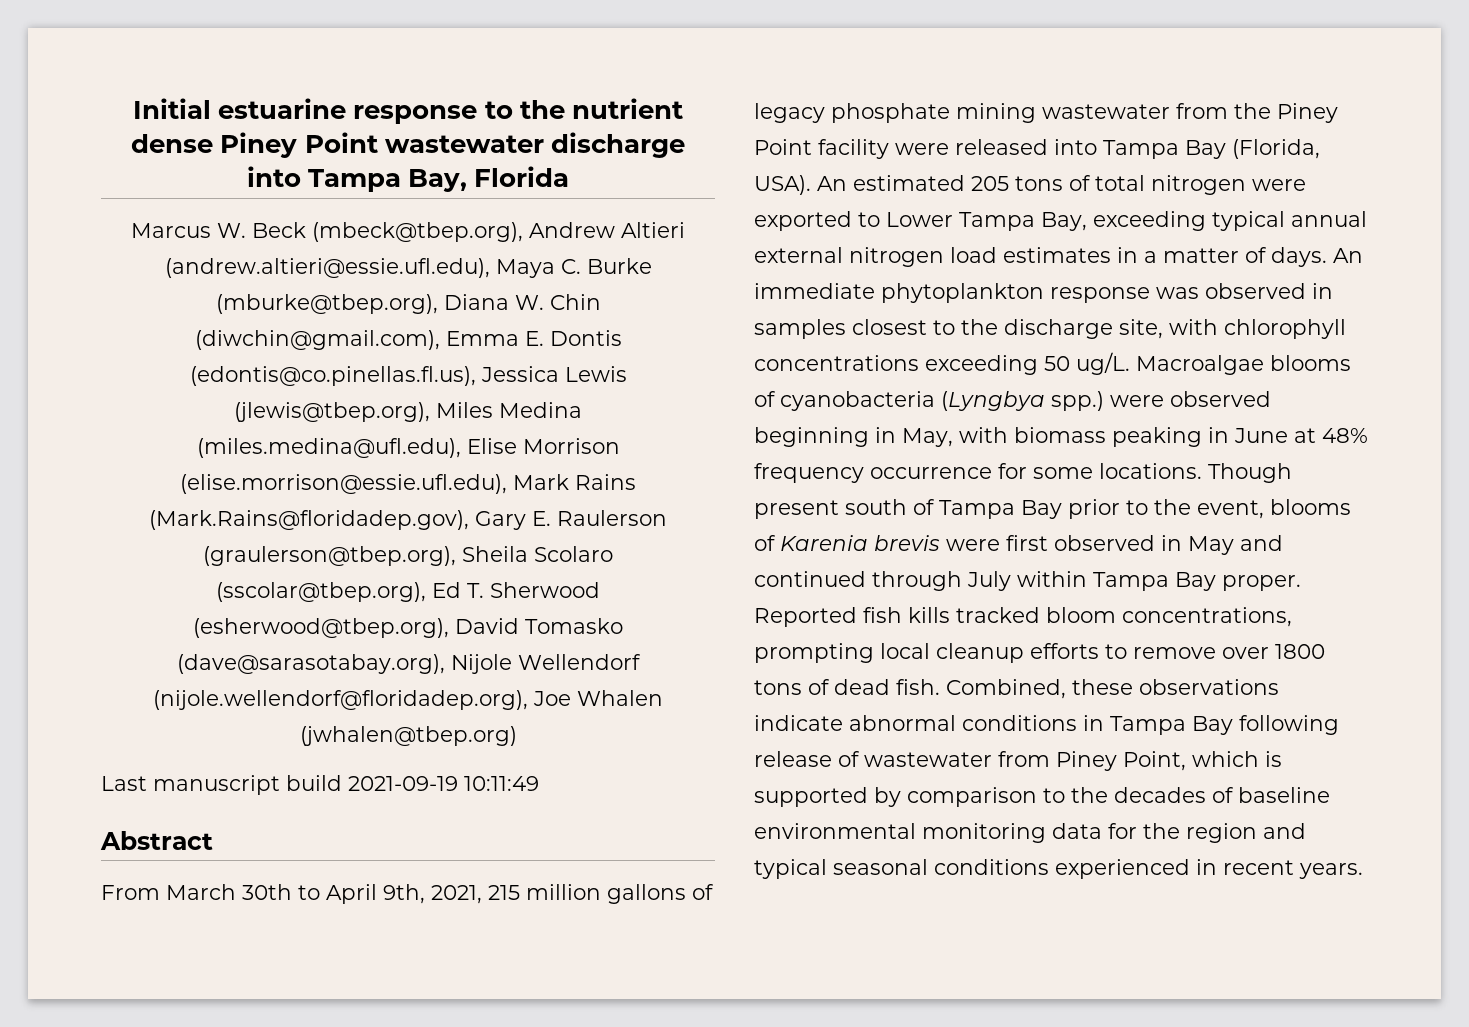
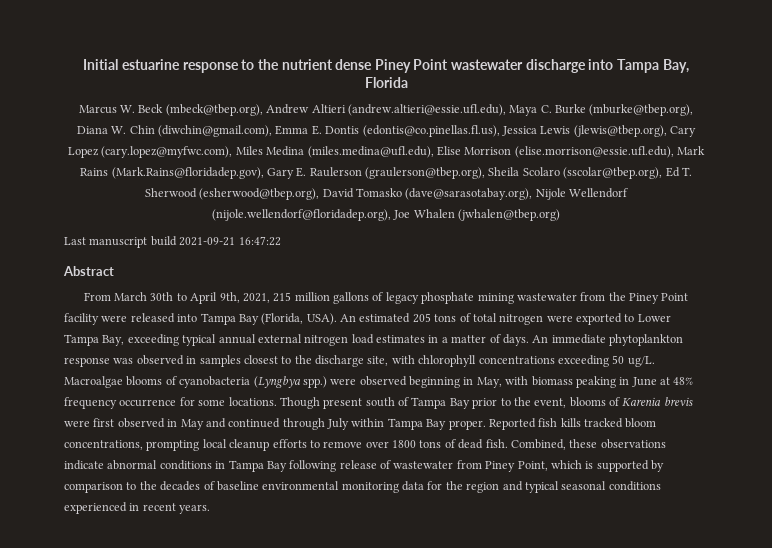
- Marcus W. Beck (mbeck@tbep.org), Andrew Altieri (andrew.altieri@essie.ufl.edu), Maya C. Burke (mburke@tbep.org), Diana W. Chin (diwchin@gmail.com), Emma E. Dontis (edontis@co.pinellas.fl.us), Jessica Lewis (jlewis@tbep.org), Miles Medina (miles.medina@ufl.edu), Elise Morrison (elise.morrison@essie.ufl.edu), Mark Rains (Mark.Rains@floridadep.gov), Gary E. Raulerson (graulerson@tbep.org), Sheila Scolaro (sscolar@tbep.org), Ed T. Sherwood (esherwood@tbep.org), David Tomasko (dave@sarasotabay.org), Nijole Wellendorf (nijole.wellendorf@floridadep.org), Joe Whalen (jwhalen@tbep.org)
+ Marcus W. Beck (mbeck@tbep.org), Andrew Altieri (andrew.altieri@essie.ufl.edu), Maya C. Burke (mburke@tbep.org), Diana W. Chin (diwchin@gmail.com), Emma E. Dontis (edontis@co.pinellas.fl.us), Jessica Lewis (jlewis@tbep.org), Cary Lopez (cary.lopez@myfwc.com), Miles Medina (miles.medina@ufl.edu), Elise Morrison (elise.morrison@essie.ufl.edu), Mark Rains (Mark.Rains@floridadep.gov), Gary E. Raulerson (graulerson@tbep.org), Sheila Scolaro (sscolar@tbep.org), Ed T. Sherwood (esherwood@tbep.org), David Tomasko (dave@sarasotabay.org), Nijole Wellendorf (nijole.wellendorf@floridadep.org), Joe Whalen (jwhalen@tbep.org)
- Last manuscript build 2021-09-19 10:11:49
+ Last manuscript build 2021-09-21 16:47:22

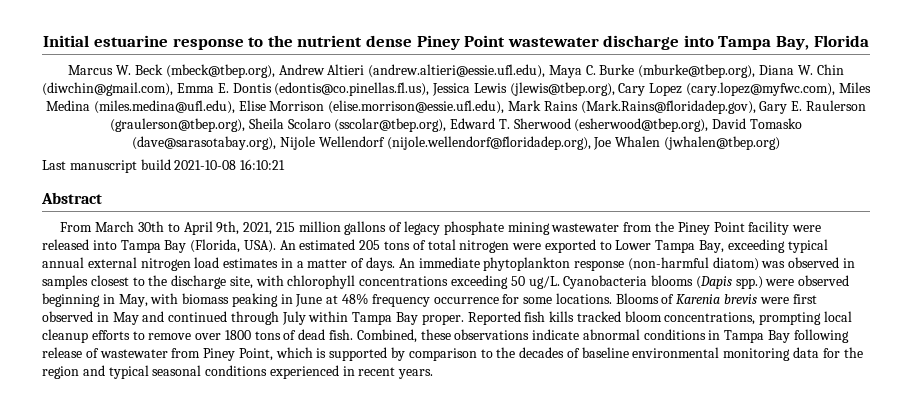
- Marcus W. Beck (mbeck@tbep.org), Andrew Altieri (andrew.altieri@essie.ufl.edu), Maya C. Burke (mburke@tbep.org), Diana W. Chin (diwchin@gmail.com), Emma E. Dontis (edontis@co.pinellas.fl.us), Jessica Lewis (jlewis@tbep.org), Cary Lopez (cary.lopez@myfwc.com), Miles Medina (miles.medina@ufl.edu), Elise Morrison (elise.morrison@essie.ufl.edu), Mark Rains (Mark.Rains@floridadep.gov), Gary E. Raulerson (graulerson@tbep.org), Sheila Scolaro (sscolar@tbep.org), Ed T. Sherwood (esherwood@tbep.org), David Tomasko (dave@sarasotabay.org), Nijole Wellendorf (nijole.wellendorf@floridadep.org), Joe Whalen (jwhalen@tbep.org)
+ Marcus W. Beck (mbeck@tbep.org), Andrew Altieri (andrew.altieri@essie.ufl.edu), Maya C. Burke (mburke@tbep.org), Diana W. Chin (diwchin@gmail.com), Emma E. Dontis (edontis@co.pinellas.fl.us), Jessica Lewis (jlewis@tbep.org), Cary Lopez (cary.lopez@myfwc.com), Miles Medina (miles.medina@ufl.edu), Elise Morrison (elise.morrison@essie.ufl.edu), Mark Rains (Mark.Rains@floridadep.gov), Gary E. Raulerson (graulerson@tbep.org), Sheila Scolaro (sscolar@tbep.org), Edward T. Sherwood (esherwood@tbep.org), David Tomasko (dave@sarasotabay.org), Nijole Wellendorf (nijole.wellendorf@floridadep.org), Joe Whalen (jwhalen@tbep.org)
- Last manuscript build 2021-09-21 16:47:22
+ Last manuscript build 2021-10-08 16:10:21
- An immediate phytoplankton response was observed in samples closest to the discharge site, with chlorophyll concentrations exceeding 50 ug/L.
+ An immediate phytoplankton response (non-harmful diatom) was observed in samples closest to the discharge site, with chlorophyll concentrations exceeding 50 ug/L.
- Macroalgae blooms of cyanobacteria (Lyngbya spp.) were observed beginning in May, with biomass peaking in June at 48% frequency occurrence for some locations.
+ Cyanobacteria blooms (Dapis spp.) were observed beginning in May, with biomass peaking in June at 48% frequency occurrence for some locations.
- Though present south of Tampa Bay prior to the event, blooms of Karenia brevis were first observed in May and continued through July within Tampa Bay proper.
+ Blooms of Karenia brevis were first observed in May and continued through July within Tampa Bay proper.

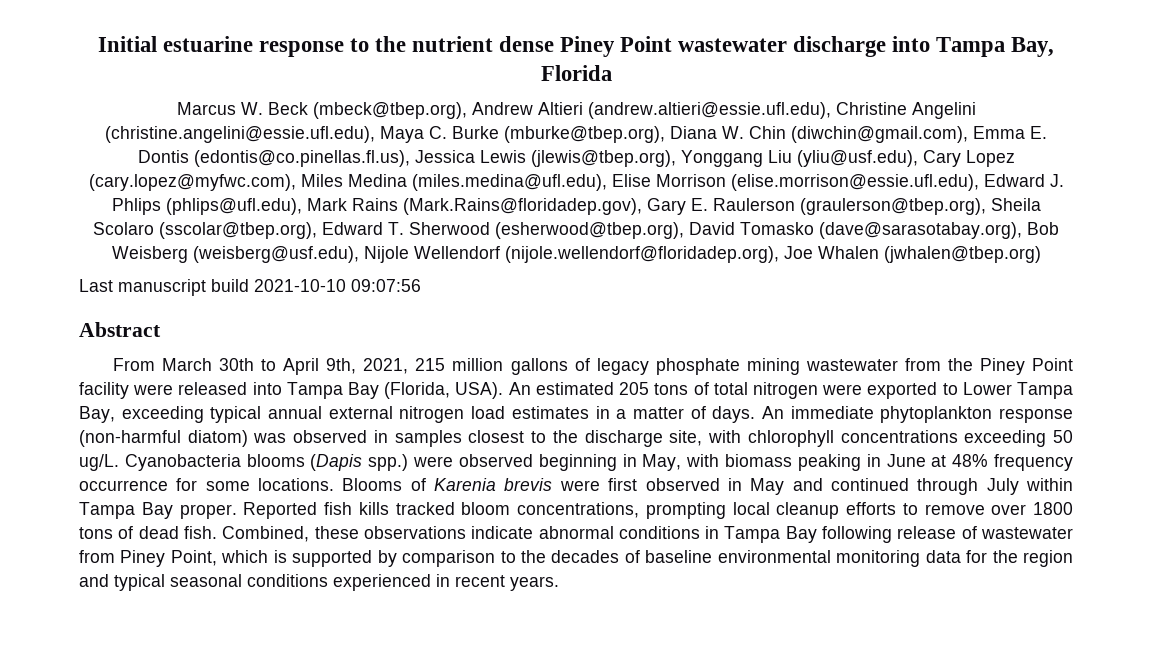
- Marcus W. Beck (mbeck@tbep.org), Andrew Altieri (andrew.altieri@essie.ufl.edu), Maya C. Burke (mburke@tbep.org), Diana W. Chin (diwchin@gmail.com), Emma E. Dontis (edontis@co.pinellas.fl.us), Jessica Lewis (jlewis@tbep.org), Cary Lopez (cary.lopez@myfwc.com), Miles Medina (miles.medina@ufl.edu), Elise Morrison (elise.morrison@essie.ufl.edu), Mark Rains (Mark.Rains@floridadep.gov), Gary E. Raulerson (graulerson@tbep.org), Sheila Scolaro (sscolar@tbep.org), Edward T. Sherwood (esherwood@tbep.org), David Tomasko (dave@sarasotabay.org), Nijole Wellendorf (nijole.wellendorf@floridadep.org), Joe Whalen (jwhalen@tbep.org)
+ Marcus W. Beck (mbeck@tbep.org), Andrew Altieri (andrew.altieri@essie.ufl.edu), Christine Angelini (christine.angelini@essie.ufl.edu), Maya C. Burke (mburke@tbep.org), Diana W. Chin (diwchin@gmail.com), Emma E. Dontis (edontis@co.pinellas.fl.us), Jessica Lewis (jlewis@tbep.org), Yonggang Liu (yliu@usf.edu), Cary Lopez (cary.lopez@myfwc.com), Miles Medina (miles.medina@ufl.edu), Elise Morrison (elise.morrison@essie.ufl.edu), Edward J. Phlips (phlips@ufl.edu), Mark Rains (Mark.Rains@floridadep.gov), Gary E. Raulerson (graulerson@tbep.org), Sheila Scolaro (sscolar@tbep.org), Edward T. Sherwood (esherwood@tbep.org), David Tomasko (dave@sarasotabay.org), Bob Weisberg (weisberg@usf.edu), Nijole Wellendorf (nijole.wellendorf@floridadep.org), Joe Whalen (jwhalen@tbep.org)
- Last manuscript build 2021-10-08 16:10:21
+ Last manuscript build 2021-10-10 09:07:56

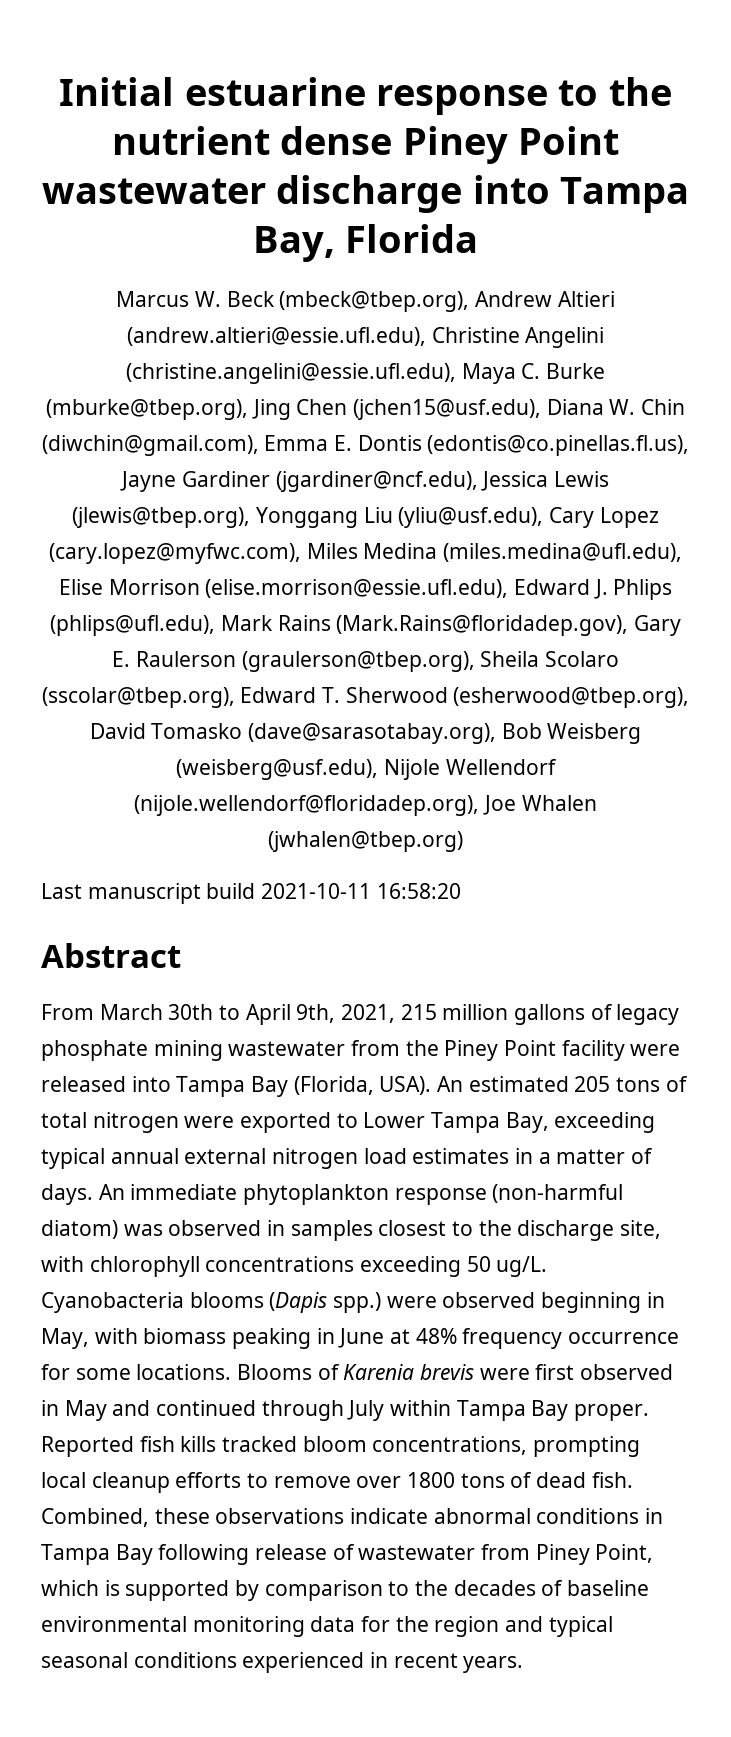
- Marcus W. Beck (mbeck@tbep.org), Andrew Altieri (andrew.altieri@essie.ufl.edu), Christine Angelini (christine.angelini@essie.ufl.edu), Maya C. Burke (mburke@tbep.org), Diana W. Chin (diwchin@gmail.com), Emma E. Dontis (edontis@co.pinellas.fl.us), Jessica Lewis (jlewis@tbep.org), Yonggang Liu (yliu@usf.edu), Cary Lopez (cary.lopez@myfwc.com), Miles Medina (miles.medina@ufl.edu), Elise Morrison (elise.morrison@essie.ufl.edu), Edward J. Phlips (phlips@ufl.edu), Mark Rains (Mark.Rains@floridadep.gov), Gary E. Raulerson (graulerson@tbep.org), Sheila Scolaro (sscolar@tbep.org), Edward T. Sherwood (esherwood@tbep.org), David Tomasko (dave@sarasotabay.org), Bob Weisberg (weisberg@usf.edu), Nijole Wellendorf (nijole.wellendorf@floridadep.org), Joe Whalen (jwhalen@tbep.org)
+ Marcus W. Beck (mbeck@tbep.org), Andrew Altieri (andrew.altieri@essie.ufl.edu), Christine Angelini (christine.angelini@essie.ufl.edu), Maya C. Burke (mburke@tbep.org), Jing Chen (jchen15@usf.edu), Diana W. Chin (diwchin@gmail.com), Emma E. Dontis (edontis@co.pinellas.fl.us), Jayne Gardiner (jgardiner@ncf.edu), Jessica Lewis (jlewis@tbep.org), Yonggang Liu (yliu@usf.edu), Cary Lopez (cary.lopez@myfwc.com), Miles Medina (miles.medina@ufl.edu), Elise Morrison (elise.morrison@essie.ufl.edu), Edward J. Phlips (phlips@ufl.edu), Mark Rains (Mark.Rains@floridadep.gov), Gary E. Raulerson (graulerson@tbep.org), Sheila Scolaro (sscolar@tbep.org), Edward T. Sherwood (esherwood@tbep.org), David Tomasko (dave@sarasotabay.org), Bob Weisberg (weisberg@usf.edu), Nijole Wellendorf (nijole.wellendorf@floridadep.org), Joe Whalen (jwhalen@tbep.org)
- Last manuscript build 2021-10-10 09:07:56
+ Last manuscript build 2021-10-11 16:58:20

